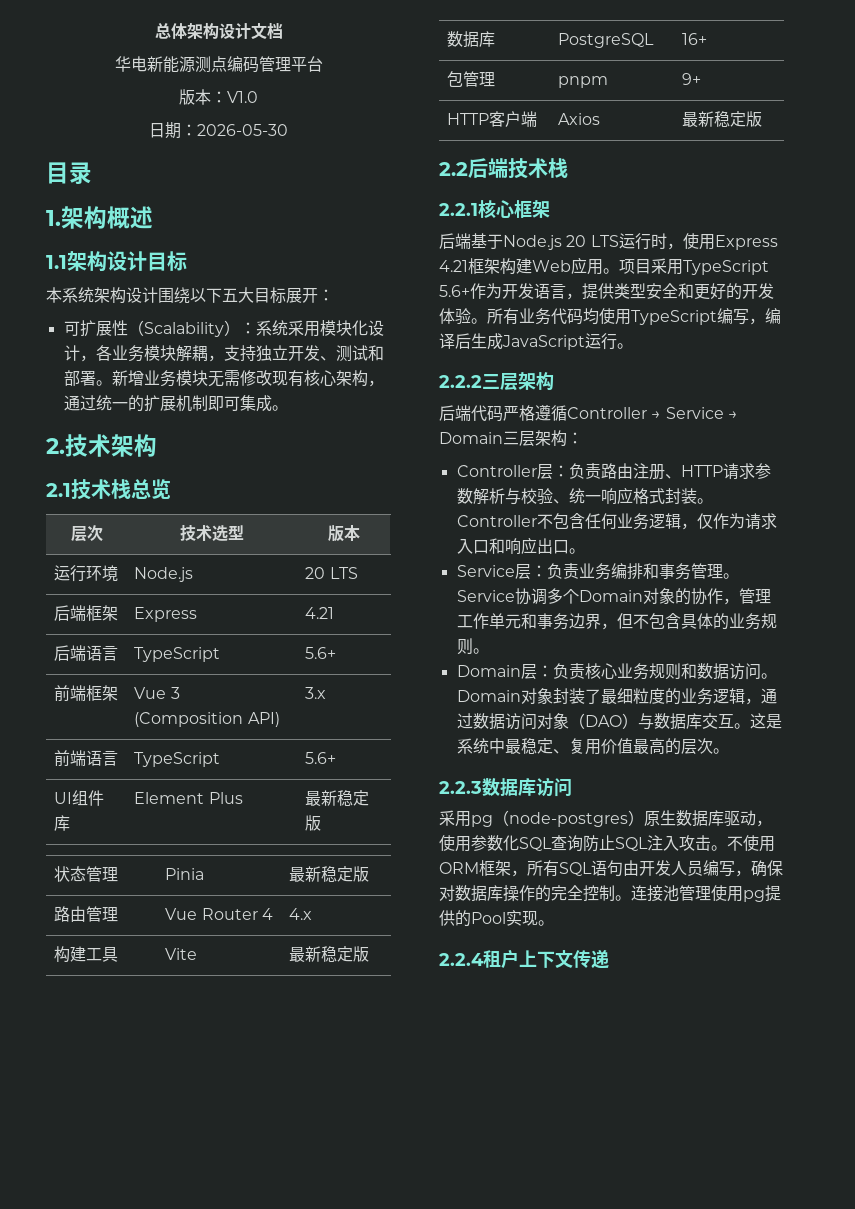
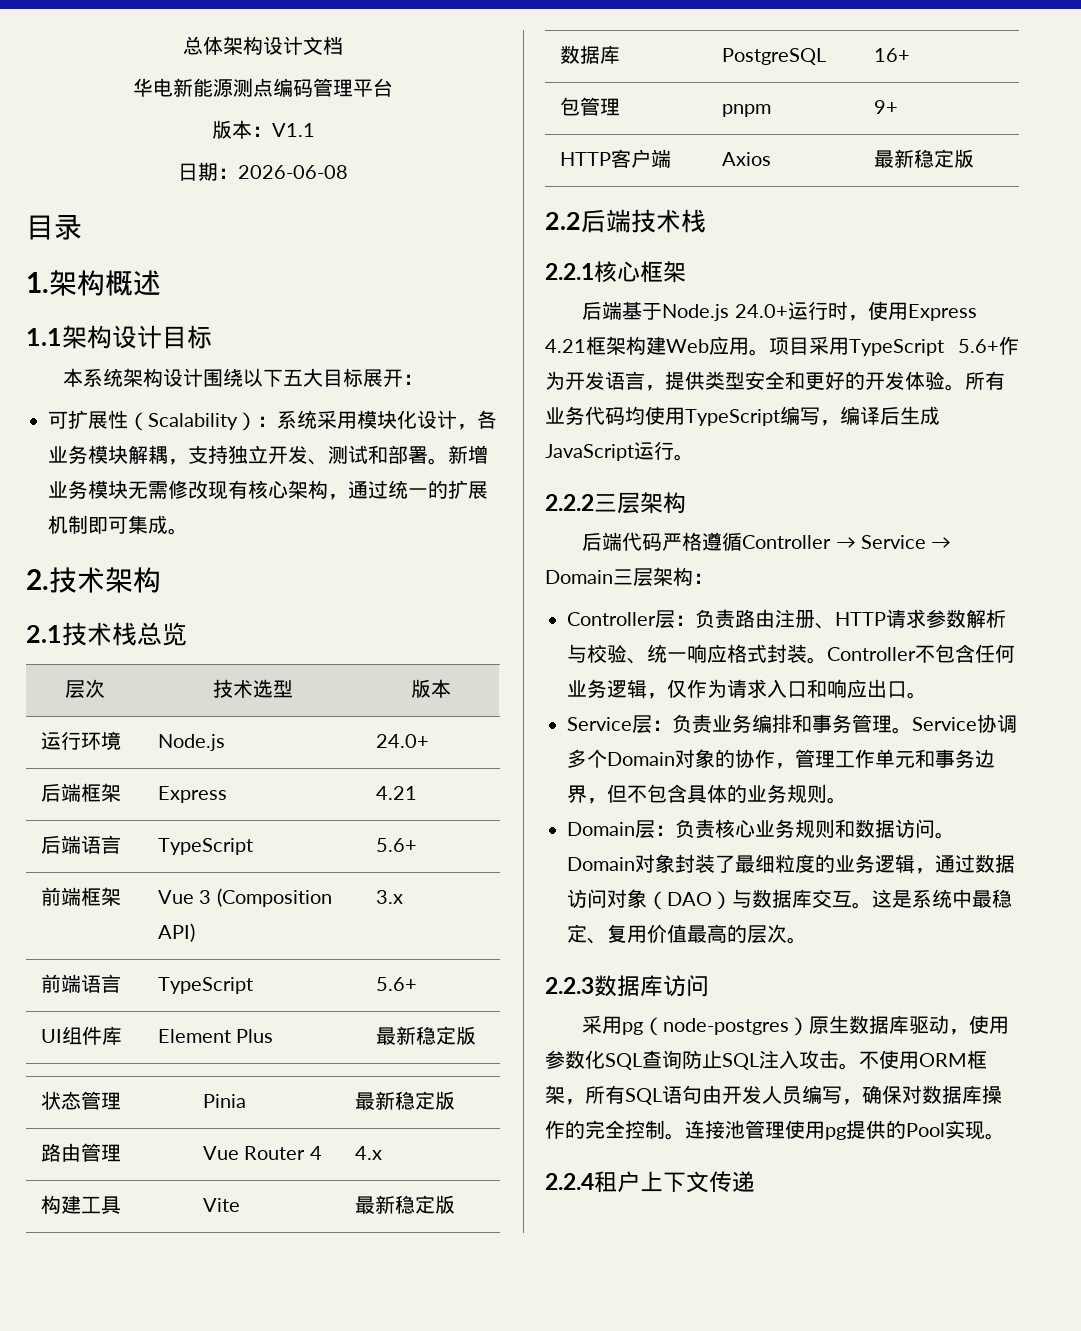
- 版本：V1.0
+ 版本：V1.1
- 日期：2026-05-30
+ 日期：2026-06-08
- 运行环境 | Node.js | 20 LTS
+ 运行环境 | Node.js | 24.0+
- 后端基于Node.js 20 LTS运行时，使用Express 4.21框架构建Web应用。
+ 后端基于Node.js 24.0+运行时，使用Express 4.21框架构建Web应用。

